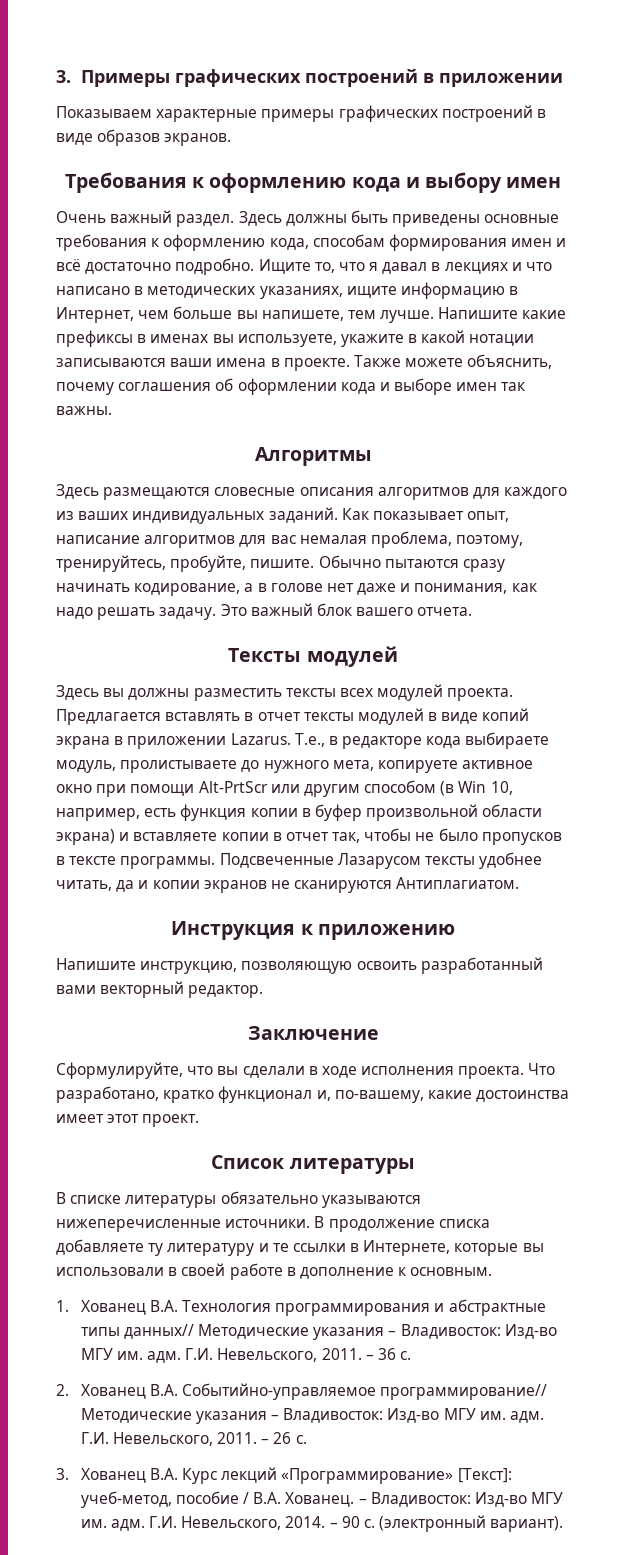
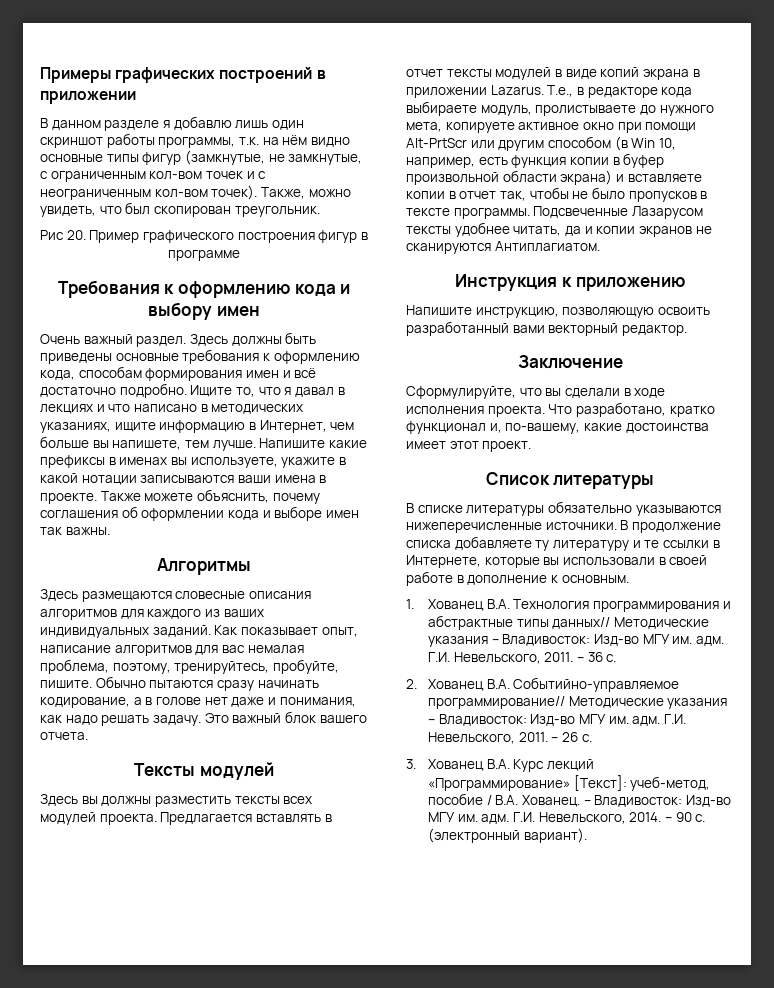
- 3. Примеры графических построений в приложении
+ Примеры графических построений в приложении
- Показываем характерные примеры графических построений в виде образов экранов.
+ В данном разделе я добавлю лишь один скриншот работы программы, т.к. на нём видно основные типы фигур (замкнутые, не замкнутые, с ограниченным кол-вом точек и с неограниченным кол-вом точек). Также, можно увидеть, что был скопирован треугольник.
+ Рис 20. Пример графического построения фигур в программе

